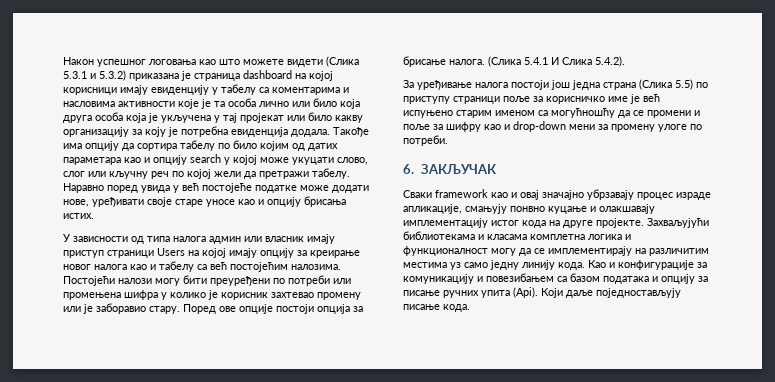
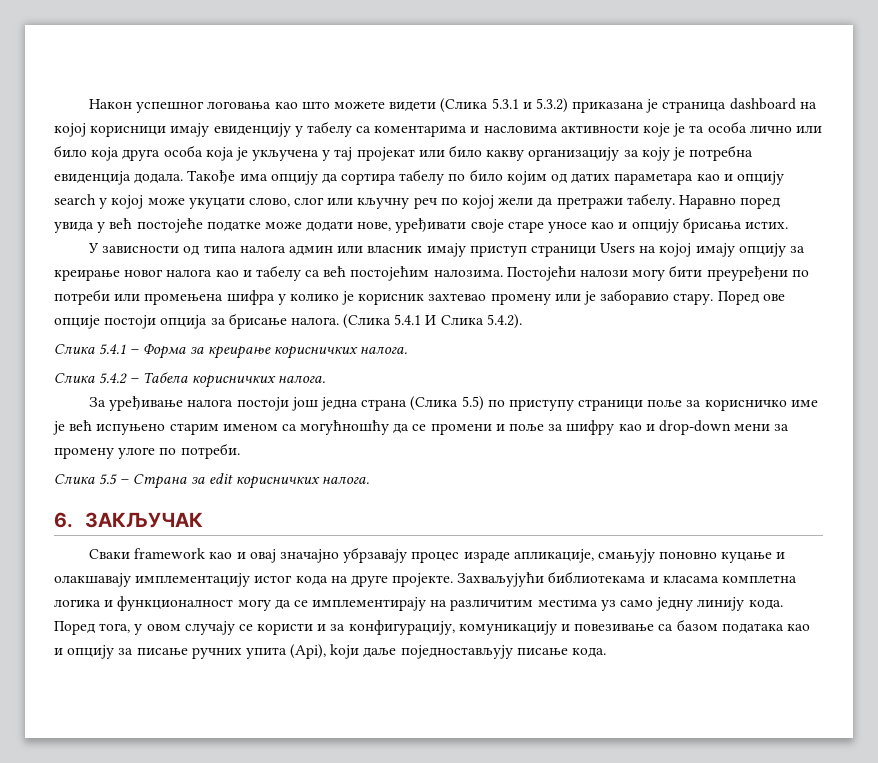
+ Слика 5.4.1 – Форма за креирање корисничких налога.
+ Слика 5.4.2 – Табела корисничких налога.
+ Слика 5.5 – Страна за edit корисничких налога.
- Сваки framework као и овај значајно убрзавају процес израде апликације, смањују понвно куцање и олакшавају имплементацију истог кода на друге пројекте.
+ Сваки framework као и овај значајно убрзавају процес израде апликације, смањују поновно куцање и олакшавају имплементацију истог кода на друге пројекте.
- Као и конфигурације за комуникацију и повезибањем са базом података и опцију за писање ручних упита (Api). Који даље поједностављују писање кода.
+ Поред тога, у овом случају се користи и за конфигурацију, комуникацију и повезивање са базом података као и опцију за писање ручних упита (Api), kоји даље поједностављују писање кода.

